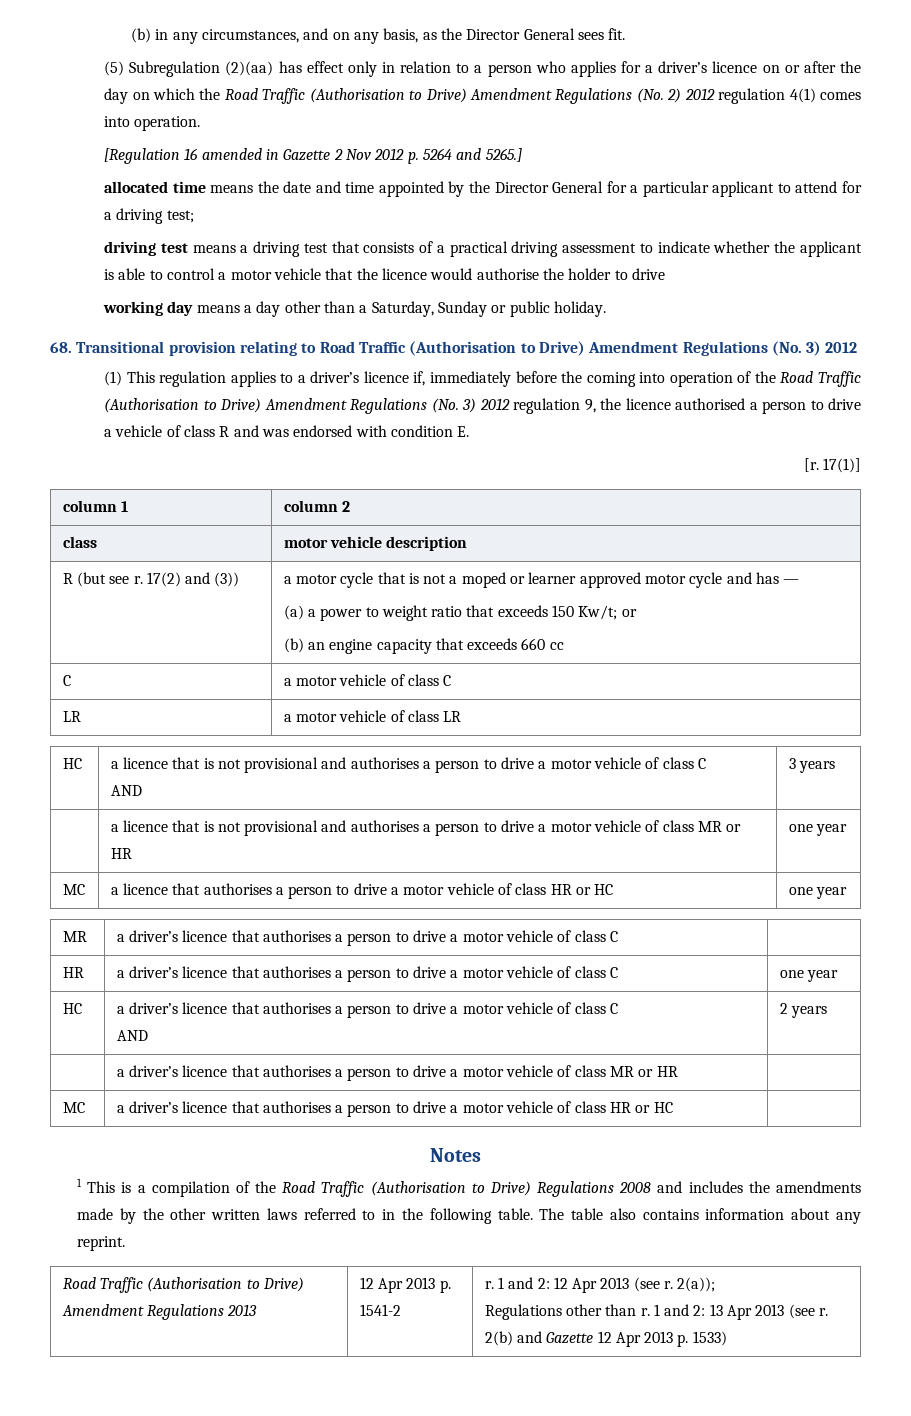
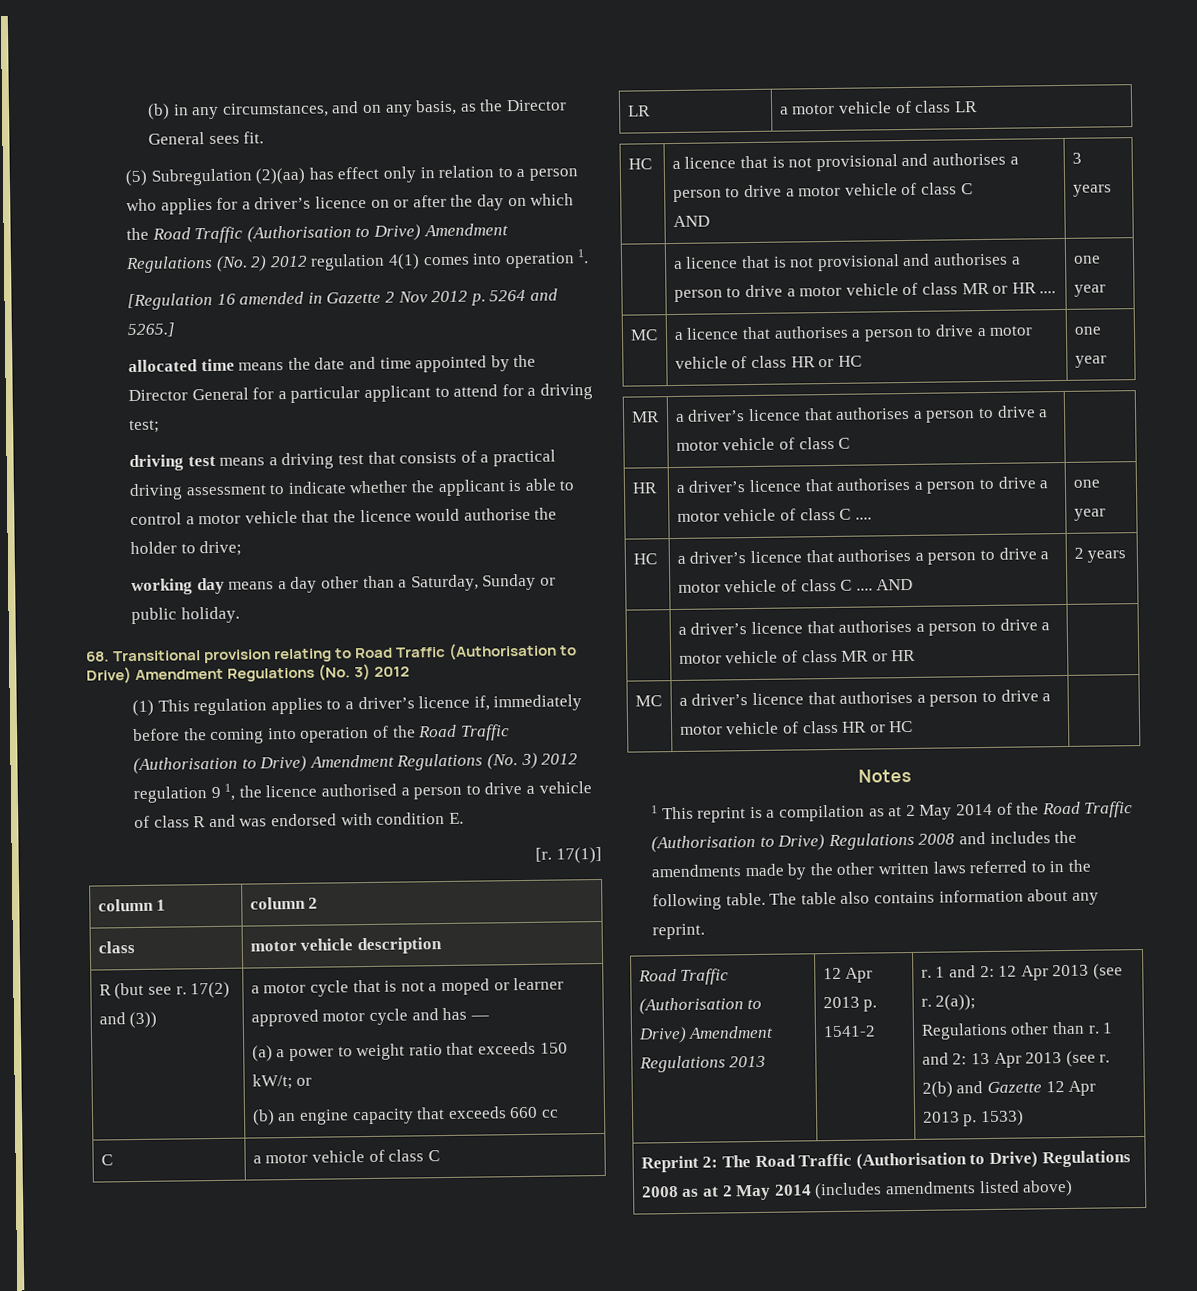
- (5) Subregulation (2)(aa) has effect only in relation to a person who applies for a driver’s licence on or after the day on which the Road Traffic (Authorisation to Drive) Amendment Regulations (No. 2) 2012 regulation 4(1) comes into operation.
+ (5) Subregulation (2)(aa) has effect only in relation to a person who applies for a driver’s licence on or after the day on which the Road Traffic (Authorisation to Drive) Amendment Regulations (No. 2) 2012 regulation 4(1) comes into operation 1.
- driving test means a driving test that consists of a practical driving assessment to indicate whether the applicant is able to control a motor vehicle that the licence would authorise the holder to drive
+ driving test means a driving test that consists of a practical driving assessment to indicate whether the applicant is able to control a motor vehicle that the licence would authorise the holder to drive;
- (1) This regulation applies to a driver’s licence if, immediately before the coming into operation of the Road Traffic (Authorisation to Drive) Amendment Regulations (No. 3) 2012 regulation 9, the licence authorised a person to drive a vehicle of class R and was endorsed with condition E.
+ (1) This regulation applies to a driver’s licence if, immediately before the coming into operation of the Road Traffic (Authorisation to Drive) Amendment Regulations (No. 3) 2012 regulation 9 1, the licence authorised a person to drive a vehicle of class R and was endorsed with condition E.
- (a) a power to weight ratio that exceeds 150 Kw/t; or
+ (a) a power to weight ratio that exceeds 150 kW/t; or
- | a licence that is not provisional and authorises a person to drive a motor vehicle of class MR or HR | one year
+ | a licence that is not provisional and authorises a person to drive a motor vehicle of class MR or HR .... | one year
- HR | a driver’s licence that authorises a person to drive a motor vehicle of class C | one year
+ HR | a driver’s licence that authorises a person to drive a motor vehicle of class C .... | one year
- HC | a driver’s licence that authorises a person to drive a motor vehicle of class C
- AND | 2 years
+ HC | a driver’s licence that authorises a person to drive a motor vehicle of class C .... AND | 2 years
- 1 This is a compilation of the Road Traffic (Authorisation to Drive) Regulations 2008 and includes the amendments made by the other written laws referred to in the following table.
+ 1 This reprint is a compilation as at 2 May 2014 of the Road Traffic (Authorisation to Drive) Regulations 2008 and includes the amendments made by the other written laws referred to in the following table.
+ Reprint 2: The Road Traffic (Authorisation to Drive) Regulations 2008 as at 2 May 2014 (includes amendments listed above)

